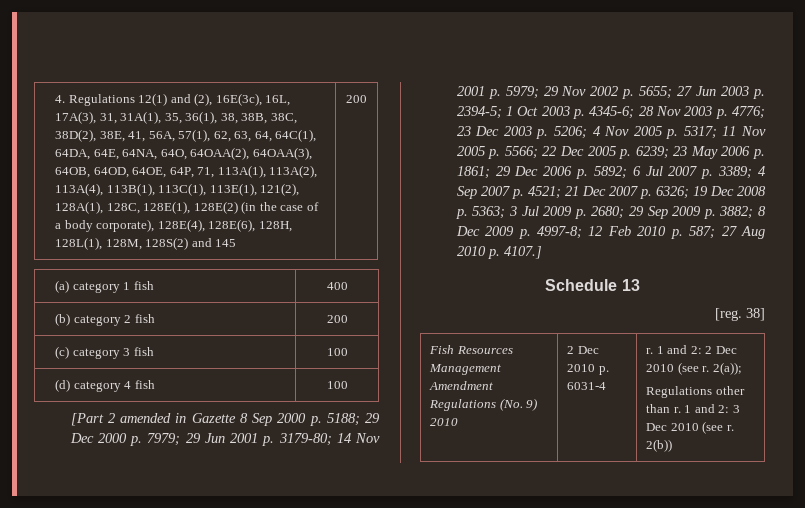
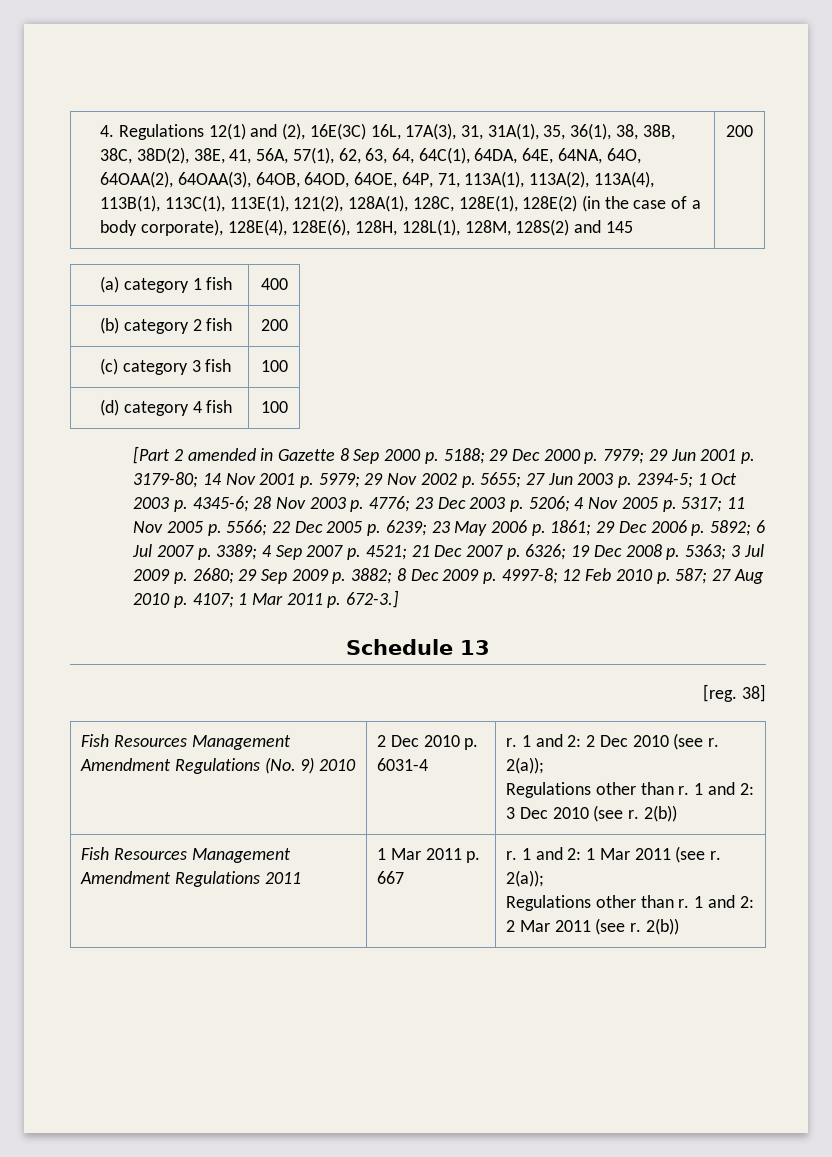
- 4. Regulations 12(1) and (2), 16E(3c), 16L, 17A(3), 31, 31A(1), 35, 36(1), 38, 38B, 38C, 38D(2), 38E, 41, 56A, 57(1), 62, 63, 64, 64C(1), 64DA, 64E, 64NA, 64O, 64OAA(2), 64OAA(3), 64OB, 64OD, 64OE, 64P, 71, 113A(1), 113A(2), 113A(4), 113B(1), 113C(1), 113E(1), 121(2), 128A(1), 128C, 128E(1), 128E(2) (in the case of a body corporate), 128E(4), 128E(6), 128H, 128L(1), 128M, 128S(2) and 145
+ 4. Regulations 12(1) and (2), 16E(3C) 16L, 17A(3), 31, 31A(1), 35, 36(1), 38, 38B, 38C, 38D(2), 38E, 41, 56A, 57(1), 62, 63, 64, 64C(1), 64DA, 64E, 64NA, 64O, 64OAA(2), 64OAA(3), 64OB, 64OD, 64OE, 64P, 71, 113A(1), 113A(2), 113A(4), 113B(1), 113C(1), 113E(1), 121(2), 128A(1), 128C, 128E(1), 128E(2) (in the case of a body corporate), 128E(4), 128E(6), 128H, 128L(1), 128M, 128S(2) and 145
- 27 Aug 2010 p. 4107.]
+ 27 Aug 2010 p. 4107; 1 Mar 2011 p. 672-3.]
+ Fish Resources Management Amendment Regulations 2011 | 1 Mar 2011 p. 667 | r. 1 and 2: 1 Mar 2011 (see r. 2(a));
+ Regulations other than r. 1 and 2: 2 Mar 2011 (see r. 2(b))

